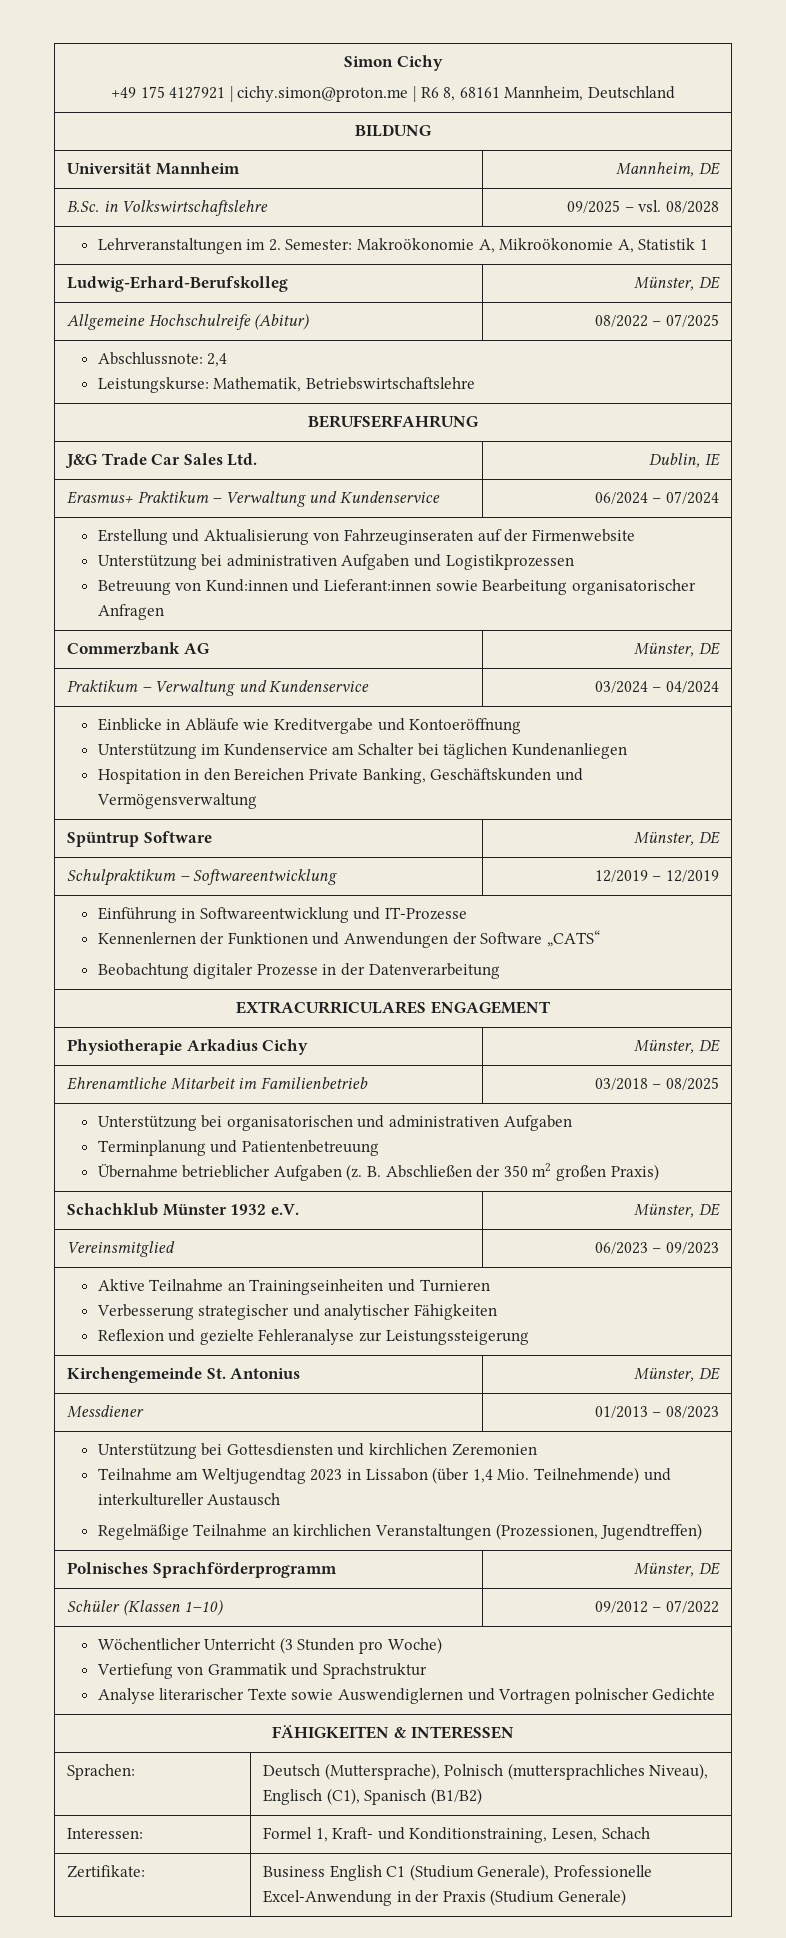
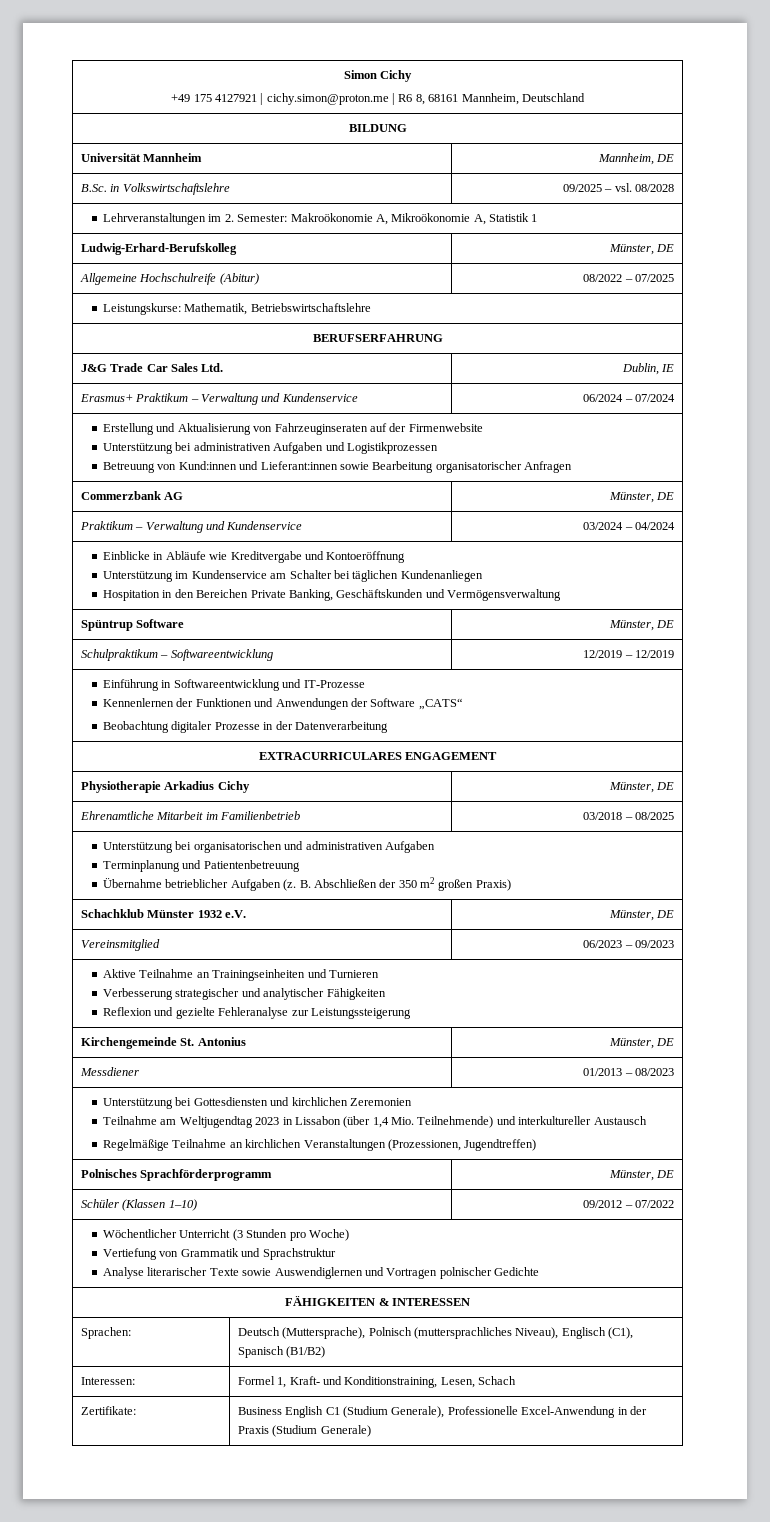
- Abschlussnote: 2,4

